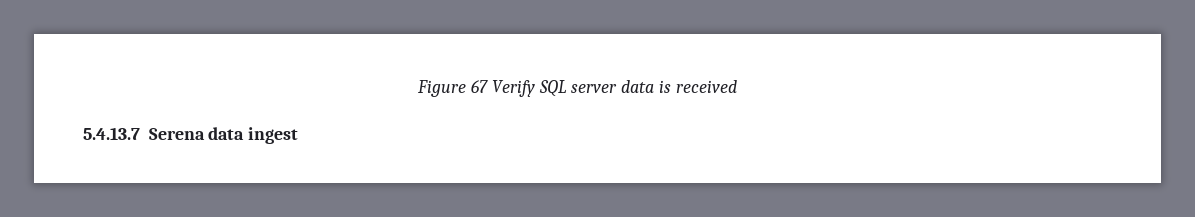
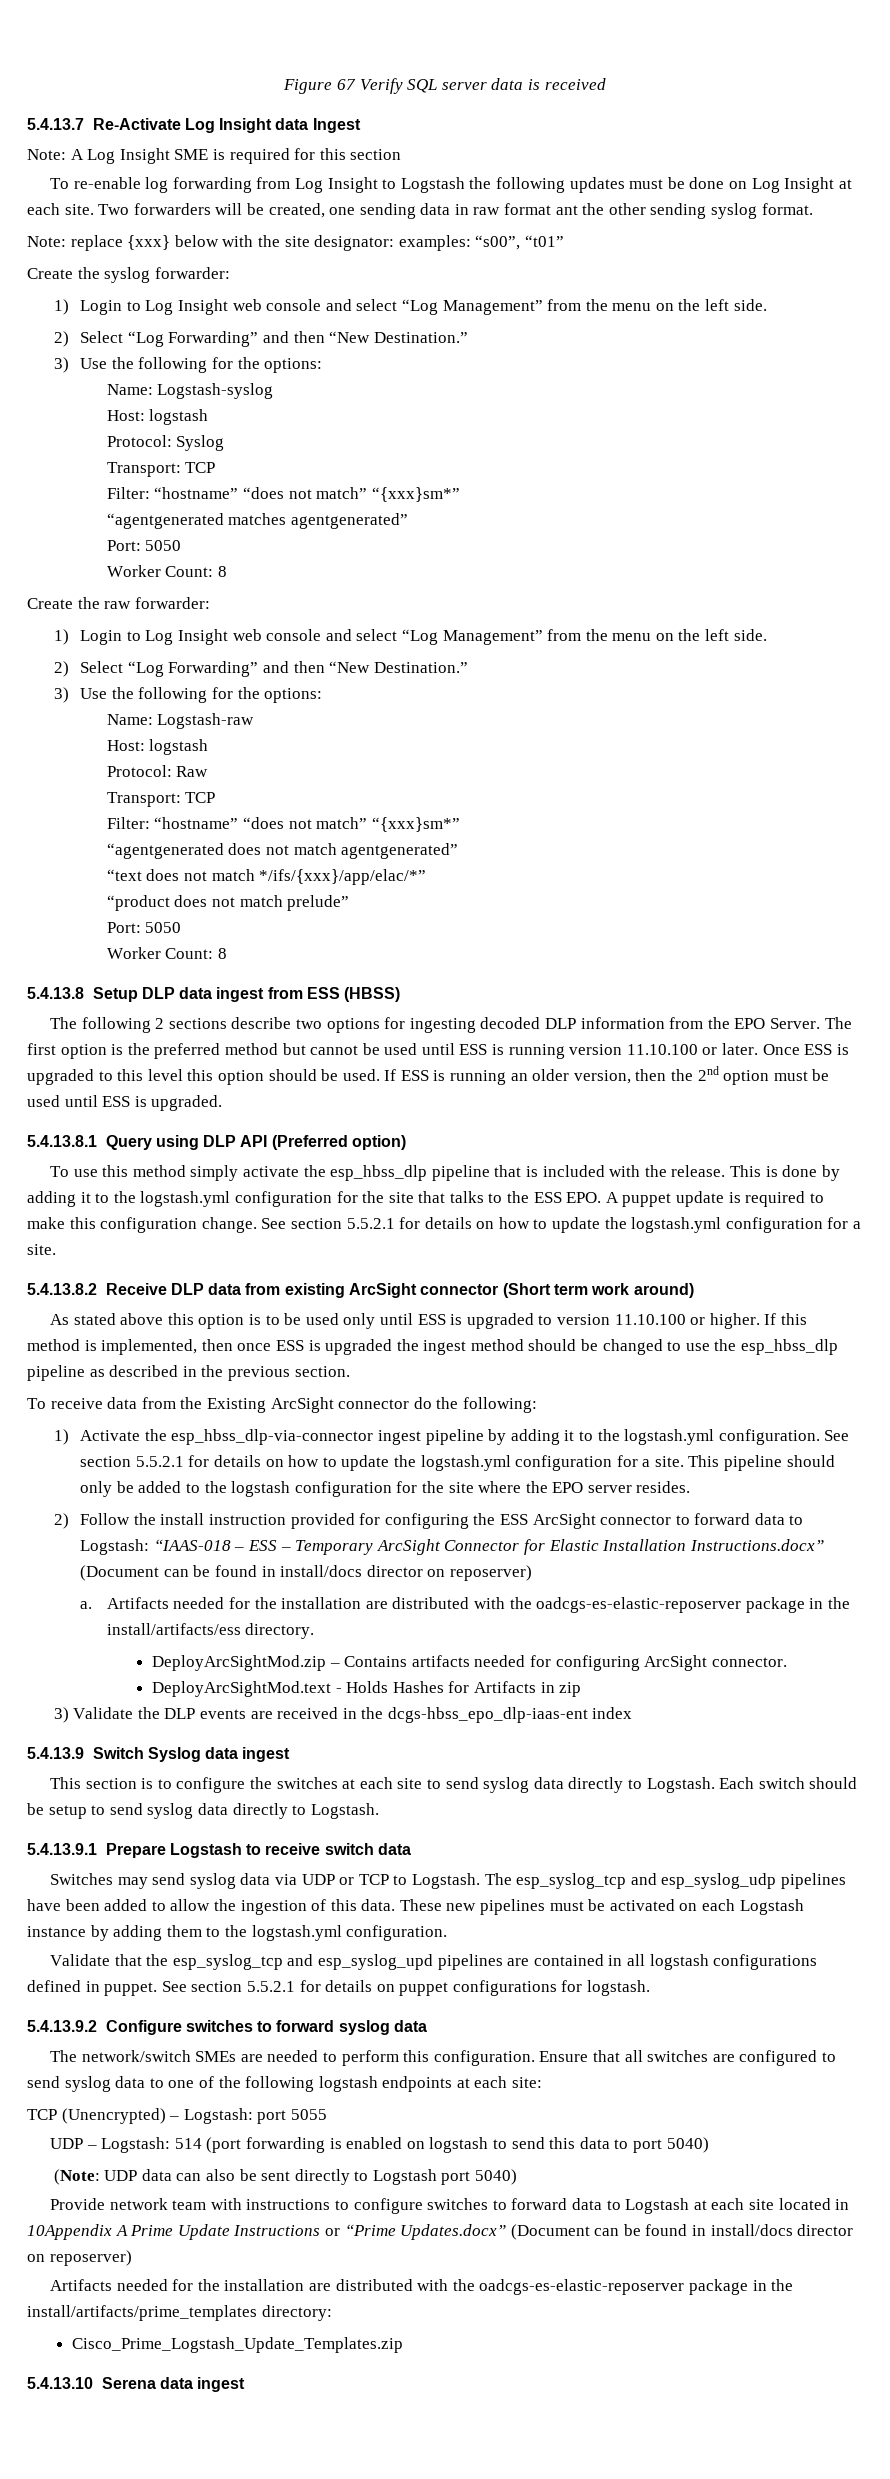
- 5.4.13.7 Serena data ingest
+ 5.4.13.7 Re-Activate Log Insight data Ingest
+ Note: A Log Insight SME is required for this section
+ To re-enable log forwarding from Log Insight to Logstash the following updates must be done on Log Insight at each site. Two forwarders will be created, one sending data in raw format ant the other sending syslog format.
+ Note: replace {xxx} below with the site designator: examples: “s00”, “t01”
+ Create the syslog forwarder:
+ 1) Login to Log Insight web console and select “Log Management” from the menu on the left side.
+ 2) Select “Log Forwarding” and then “New Destination.”
+ 3) Use the following for the options:
+ Name: Logstash-syslog
+ Host: logstash
+ Protocol: Syslog
+ Transport: TCP
+ Filter: “hostname” “does not match” “{xxx}sm*”
+ “agentgenerated matches agentgenerated”
+ Port: 5050
+ Worker Count: 8
+ Create the raw forwarder:
+ 1) Login to Log Insight web console and select “Log Management” from the menu on the left side.
+ 2) Select “Log Forwarding” and then “New Destination.”
+ 3) Use the following for the options:
+ Name: Logstash-raw
+ Host: logstash
+ Protocol: Raw
+ Transport: TCP
+ Filter: “hostname” “does not match” “{xxx}sm*”
+ “agentgenerated does not match agentgenerated”
+ “text does not match */ifs/{xxx}/app/elac/*”
+ “product does not match prelude”
+ Port: 5050
+ Worker Count: 8
+ 5.4.13.8 Setup DLP data ingest from ESS (HBSS)
+ The following 2 sections describe two options for ingesting decoded DLP information from the EPO Server. The first option is the preferred method but cannot be used until ESS is running version 11.10.100 or later. Once ESS is upgraded to this level this option should be used. If ESS is running an older version, then the 2nd option must be used until ESS is upgraded.
+ 5.4.13.8.1 Query using DLP API (Preferred option)
+ To use this method simply activate the esp_hbss_dlp pipeline that is included with the release. This is done by adding it to the logstash.yml configuration for the site that talks to the ESS EPO. A puppet update is required to make this configuration change. See section 5.5.2.1 for details on how to update the logstash.yml configuration for a site.
+ 5.4.13.8.2 Receive DLP data from existing ArcSight connector (Short term work around)
+ As stated above this option is to be used only until ESS is upgraded to version 11.10.100 or higher. If this method is implemented, then once ESS is upgraded the ingest method should be changed to use the esp_hbss_dlp pipeline as described in the previous section.
+ To receive data from the Existing ArcSight connector do the following:
+ 1) Activate the esp_hbss_dlp-via-connector ingest pipeline by adding it to the logstash.yml configuration. See section 5.5.2.1 for details on how to update the logstash.yml configuration for a site. This pipeline should only be added to the logstash configuration for the site where the EPO server resides.
+ 2) Follow the install instruction provided for configuring the ESS ArcSight connector to forward data to Logstash: “IAAS-018 – ESS – Temporary ArcSight Connector for Elastic Installation Instructions.docx” (Document can be found in install/docs director on reposerver)
+ a. Artifacts needed for the installation are distributed with the oadcgs-es-elastic-reposerver package in the install/artifacts/ess directory.
+ DeployArcSightMod.zip – Contains artifacts needed for configuring ArcSight connector.
+ DeployArcSightMod.text - Holds Hashes for Artifacts in zip
+ 3) Validate the DLP events are received in the dcgs-hbss_epo_dlp-iaas-ent index
+ 5.4.13.9 Switch Syslog data ingest
+ This section is to configure the switches at each site to send syslog data directly to Logstash. Each switch should be setup to send syslog data directly to Logstash.
+ 5.4.13.9.1 Prepare Logstash to receive switch data
+ Switches may send syslog data via UDP or TCP to Logstash. The esp_syslog_tcp and esp_syslog_udp pipelines have been added to allow the ingestion of this data. These new pipelines must be activated on each Logstash instance by adding them to the logstash.yml configuration.
+ Validate that the esp_syslog_tcp and esp_syslog_upd pipelines are contained in all logstash configurations defined in puppet. See section 5.5.2.1 for details on puppet configurations for logstash.
+ 5.4.13.9.2 Configure switches to forward syslog data
+ The network/switch SMEs are needed to perform this configuration. Ensure that all switches are configured to send syslog data to one of the following logstash endpoints at each site:
+ TCP (Unencrypted) – Logstash: port 5055
+ UDP – Logstash: 514 (port forwarding is enabled on logstash to send this data to port 5040)
+ (Note: UDP data can also be sent directly to Logstash port 5040)
+ Provide network team with instructions to configure switches to forward data to Logstash at each site located in 10Appendix A Prime Update Instructions or “Prime Updates.docx” (Document can be found in install/docs director on reposerver)
+ Artifacts needed for the installation are distributed with the oadcgs-es-elastic-reposerver package in the install/artifacts/prime_templates directory:
+ Cisco_Prime_Logstash_Update_Templates.zip
+ 5.4.13.10 Serena data ingest

